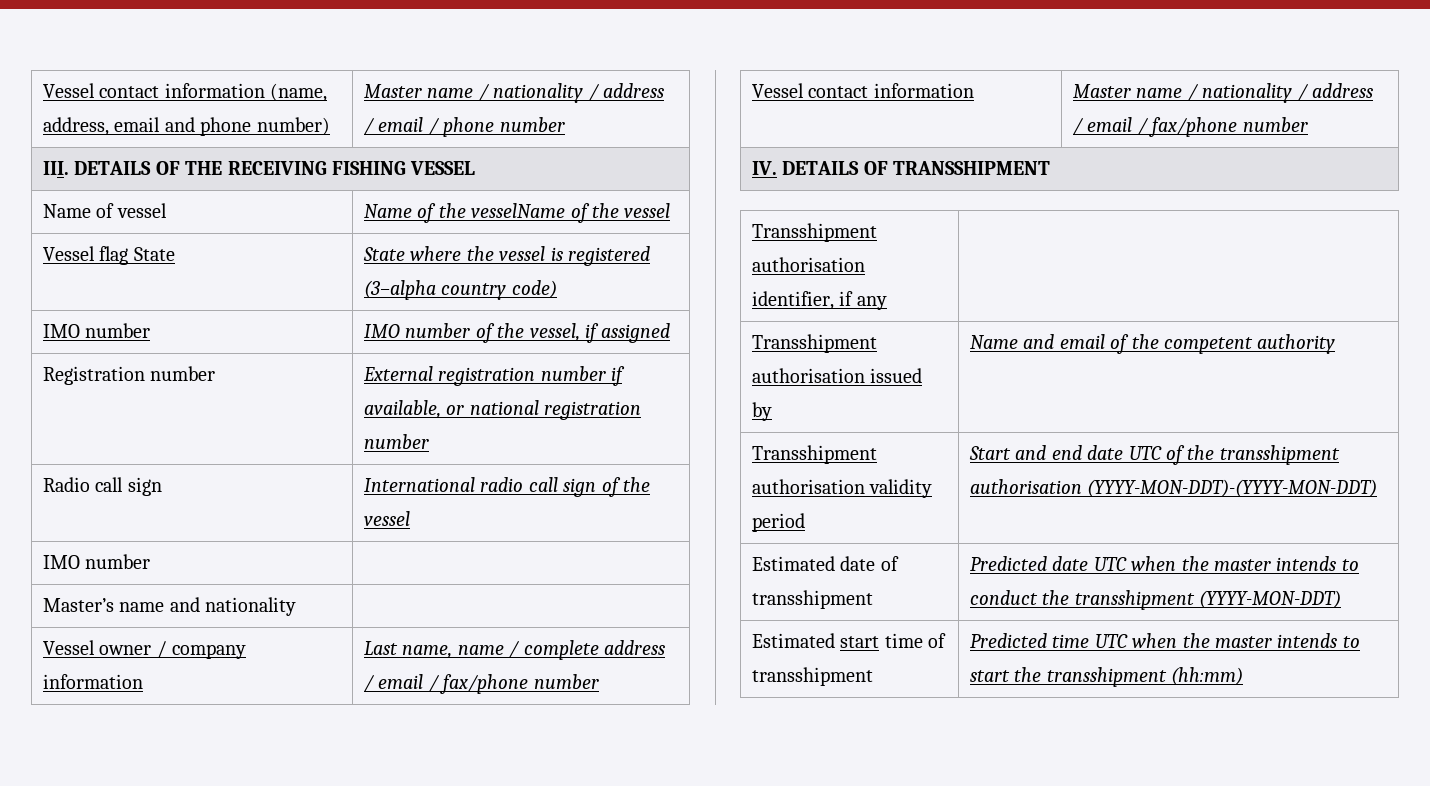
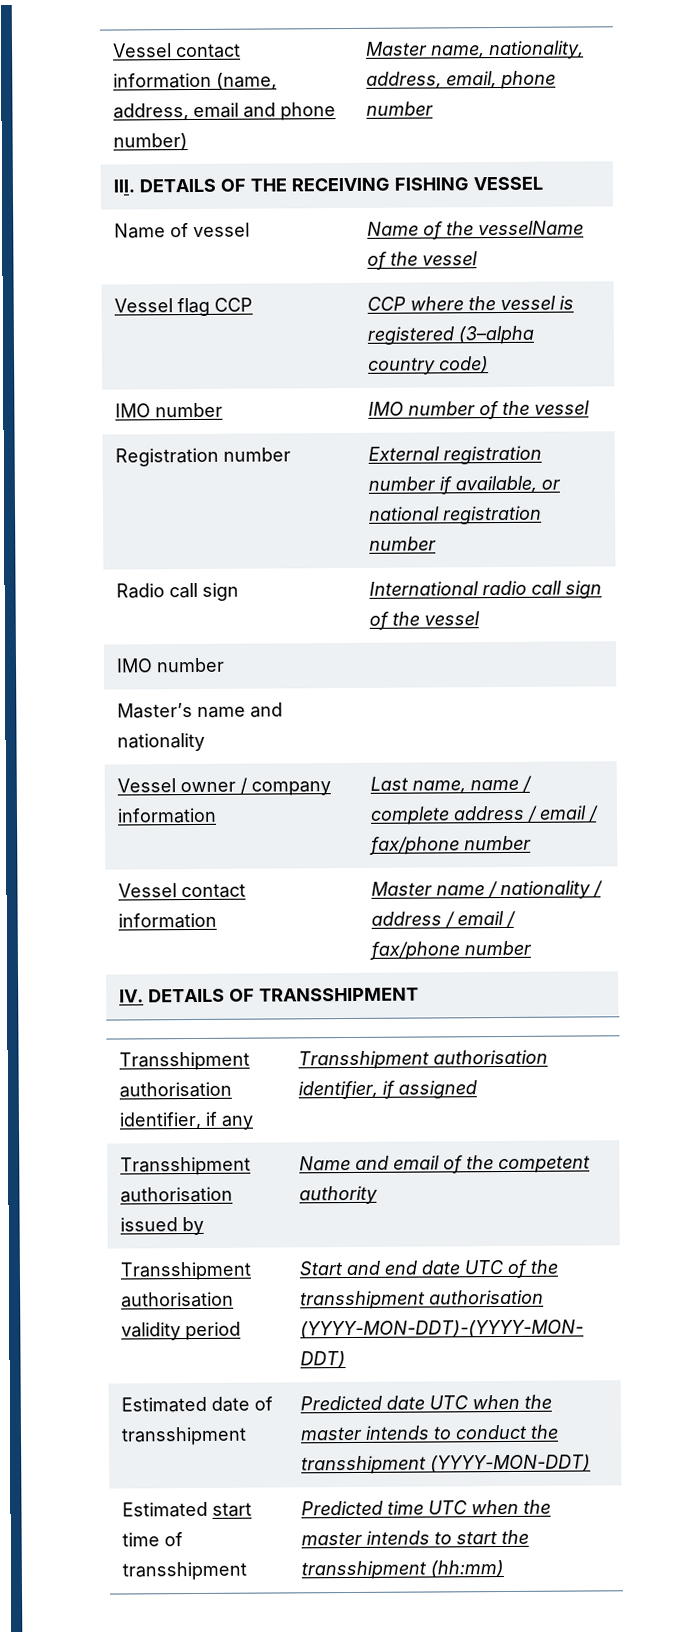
- Vessel contact information (name, address, email and phone number) | Master name / nationality / address / email / phone number
+ Vessel contact information (name, address, email and phone number) | Master name, nationality, address, email, phone number
- Vessel flag State | State where the vessel is registered (3–alpha country code)
+ Vessel flag CCP | CCP where the vessel is registered (3–alpha country code)
- IMO number | IMO number of the vessel, if assigned
+ IMO number | IMO number of the vessel
- Transshipment authorisation identifier, if any |
+ Transshipment authorisation identifier, if any | Transshipment authorisation identifier, if assigned

